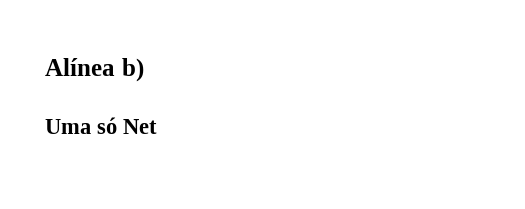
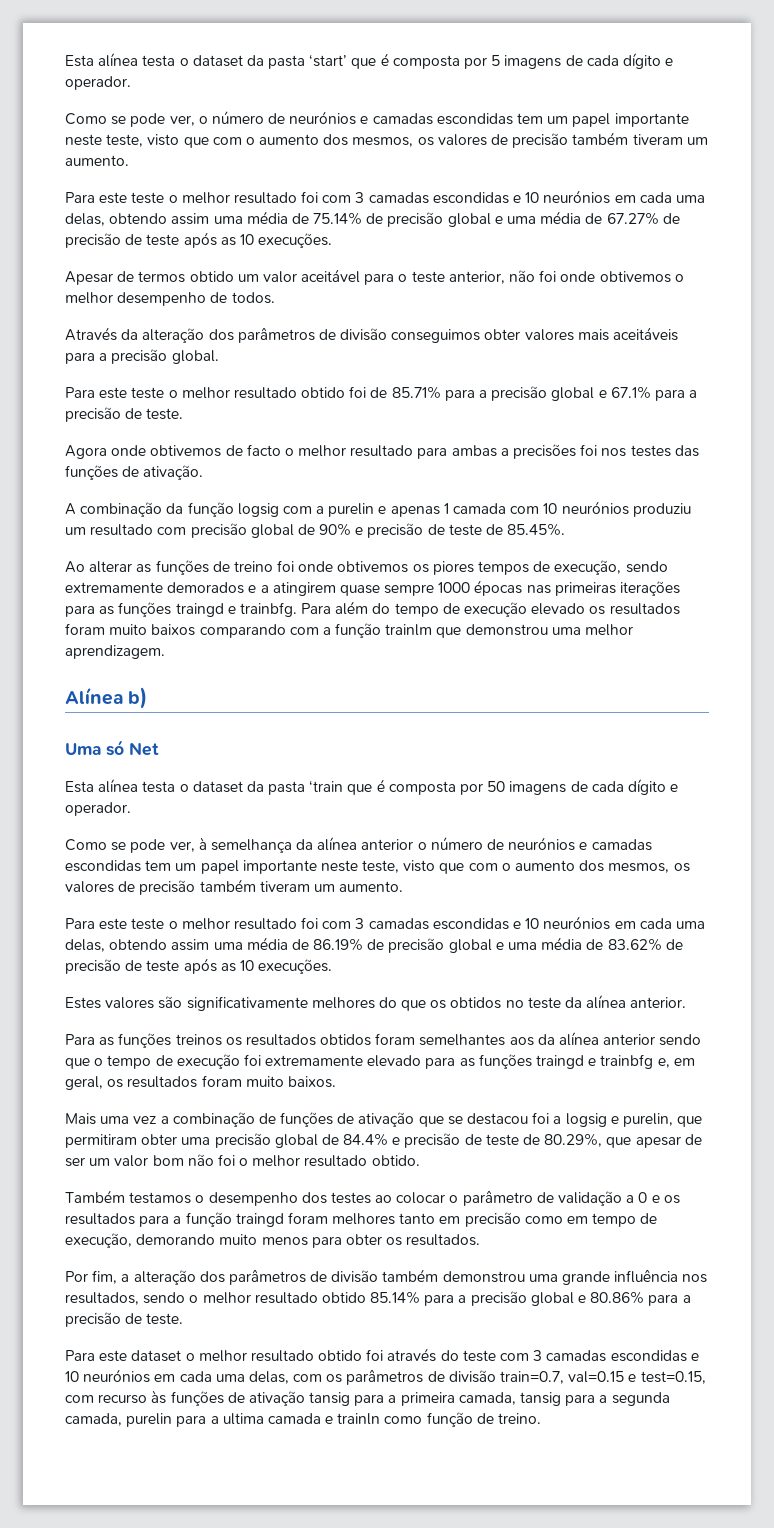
+ Esta alínea testa o dataset da pasta ‘start’ que é composta por 5 imagens de cada dígito e operador.
+ Como se pode ver, o número de neurónios e camadas escondidas tem um papel importante neste teste, visto que com o aumento dos mesmos, os valores de precisão também tiveram um aumento.
+ Para este teste o melhor resultado foi com 3 camadas escondidas e 10 neurónios em cada uma delas, obtendo assim uma média de 75.14% de precisão global e uma média de 67.27% de precisão de teste após as 10 execuções.
+ Apesar de termos obtido um valor aceitável para o teste anterior, não foi onde obtivemos o melhor desempenho de todos.
+ Através da alteração dos parâmetros de divisão conseguimos obter valores mais aceitáveis para a precisão global.
+ Para este teste o melhor resultado obtido foi de 85.71% para a precisão global e 67.1% para a precisão de teste.
+ Agora onde obtivemos de facto o melhor resultado para ambas a precisões foi nos testes das funções de ativação.
+ A combinação da função logsig com a purelin e apenas 1 camada com 10 neurónios produziu um resultado com precisão global de 90% e precisão de teste de 85.45%.
+ Ao alterar as funções de treino foi onde obtivemos os piores tempos de execução, sendo extremamente demorados e a atingirem quase sempre 1000 épocas nas primeiras iterações para as funções traingd e trainbfg. Para além do tempo de execução elevado os resultados foram muito baixos comparando com a função trainlm que demonstrou uma melhor aprendizagem.
+ Esta alínea testa o dataset da pasta ‘train que é composta por 50 imagens de cada dígito e operador.
+ Como se pode ver, à semelhança da alínea anterior o número de neurónios e camadas escondidas tem um papel importante neste teste, visto que com o aumento dos mesmos, os valores de precisão também tiveram um aumento.
+ Para este teste o melhor resultado foi com 3 camadas escondidas e 10 neurónios em cada uma delas, obtendo assim uma média de 86.19% de precisão global e uma média de 83.62% de precisão de teste após as 10 execuções.
+ Estes valores são significativamente melhores do que os obtidos no teste da alínea anterior.
+ Para as funções treinos os resultados obtidos foram semelhantes aos da alínea anterior sendo que o tempo de execução foi extremamente elevado para as funções traingd e trainbfg e, em geral, os resultados foram muito baixos.
+ Mais uma vez a combinação de funções de ativação que se destacou foi a logsig e purelin, que permitiram obter uma precisão global de 84.4% e precisão de teste de 80.29%, que apesar de ser um valor bom não foi o melhor resultado obtido.
+ Também testamos o desempenho dos testes ao colocar o parâmetro de validação a 0 e os resultados para a função traingd foram melhores tanto em precisão como em tempo de execução, demorando muito menos para obter os resultados.
+ Por fim, a alteração dos parâmetros de divisão também demonstrou uma grande influência nos resultados, sendo o melhor resultado obtido 85.14% para a precisão global e 80.86% para a precisão de teste.
+ Para este dataset o melhor resultado obtido foi através do teste com 3 camadas escondidas e 10 neurónios em cada uma delas, com os parâmetros de divisão train=0.7, val=0.15 e test=0.15, com recurso às funções de ativação tansig para a primeira camada, tansig para a segunda camada, purelin para a ultima camada e trainln como função de treino.

